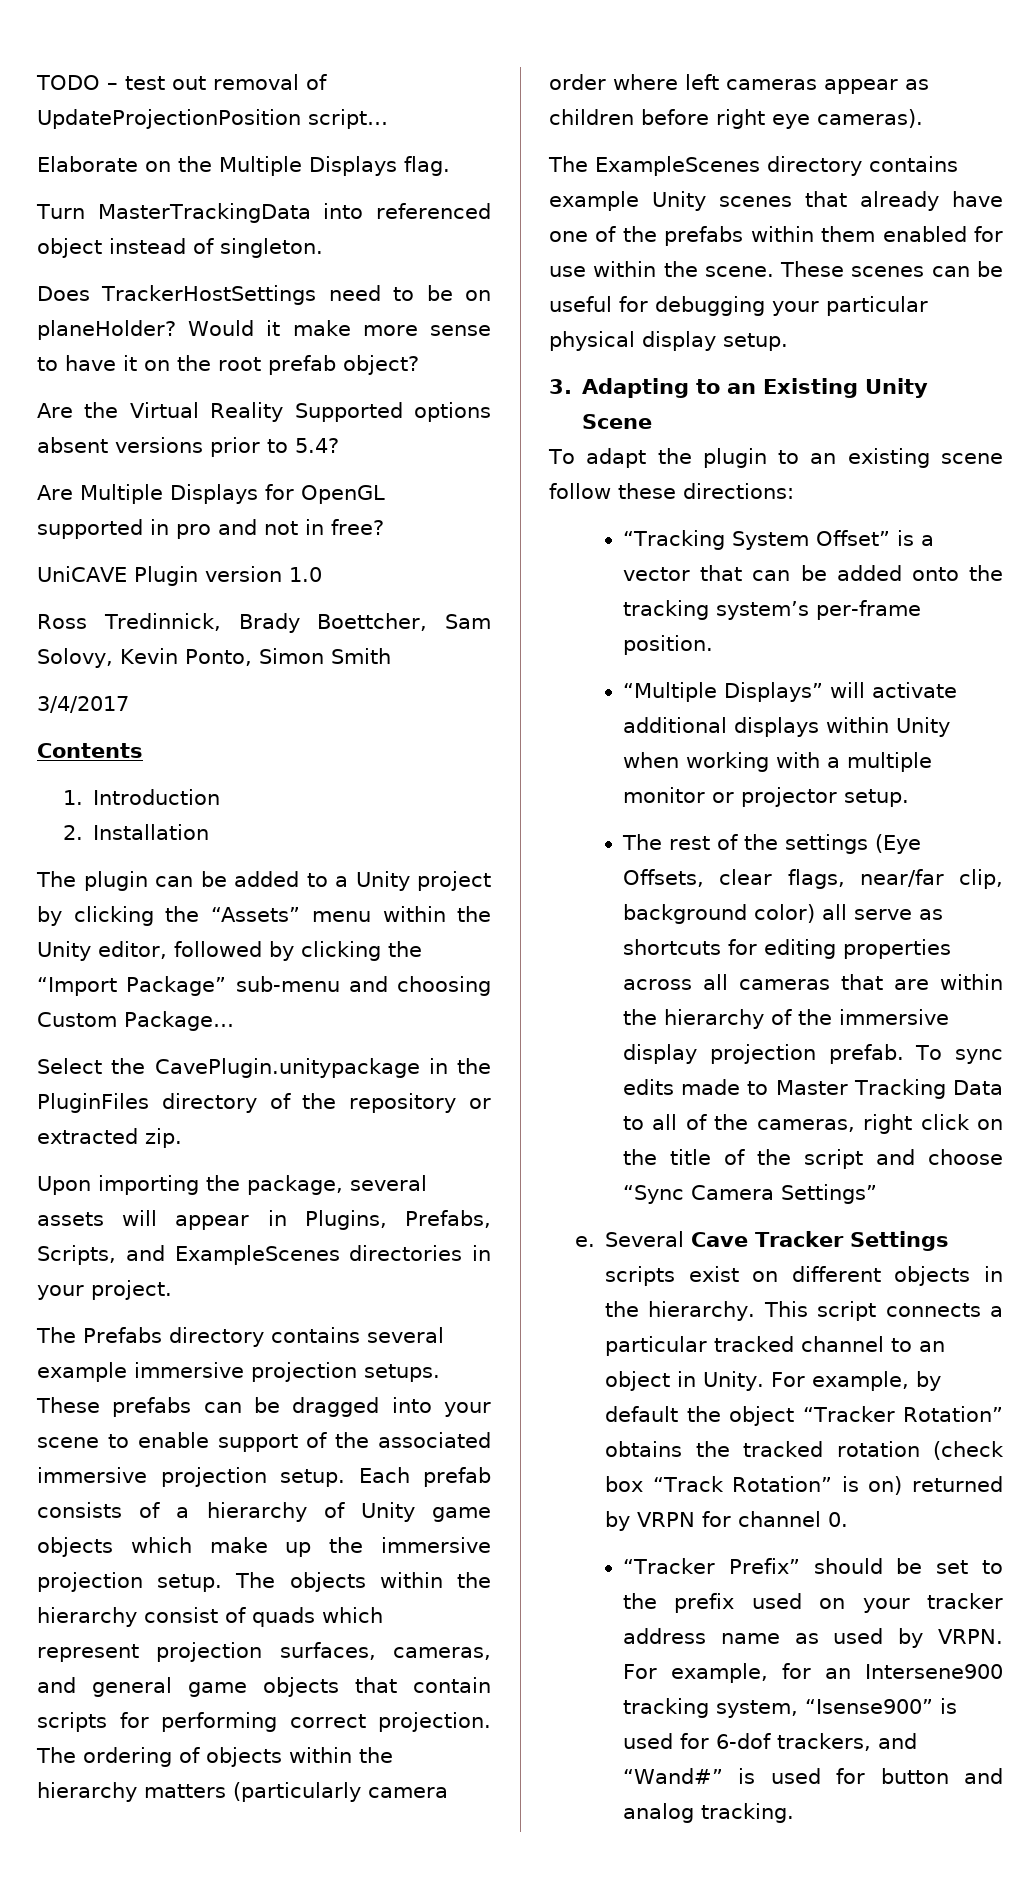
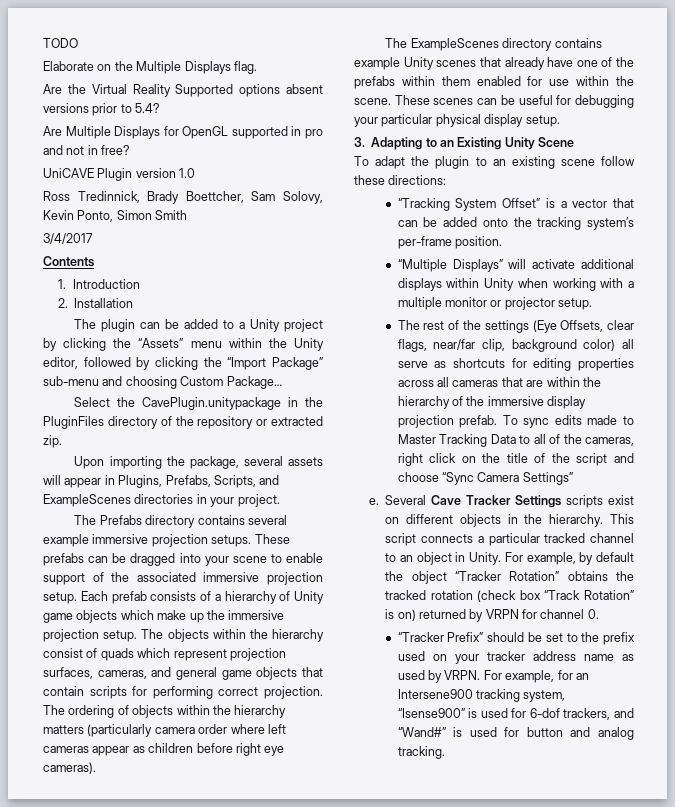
- TODO – test out removal of UpdateProjectionPosition script…
+ TODO
- Turn MasterTrackingData into referenced object instead of singleton.
- Does TrackerHostSettings need to be on planeHolder? Would it make more sense to have it on the root prefab object?

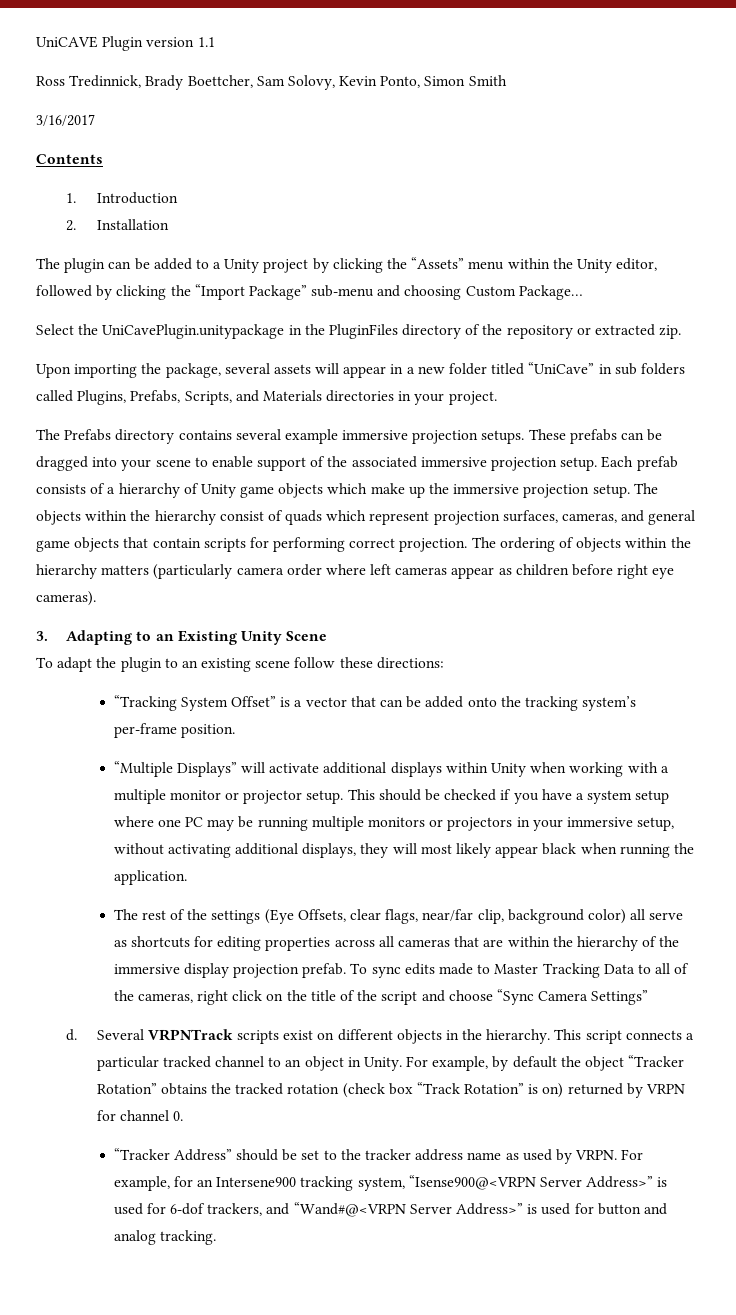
- TODO
- Elaborate on the Multiple Displays flag.
- Are the Virtual Reality Supported options absent versions prior to 5.4?
- Are Multiple Displays for OpenGL supported in pro and not in free?
- UniCAVE Plugin version 1.0
+ UniCAVE Plugin version 1.1
- 3/4/2017
+ 3/16/2017
- Select the CavePlugin.unitypackage in the PluginFiles directory of the repository or extracted zip.
+ Select the UniCavePlugin.unitypackage in the PluginFiles directory of the repository or extracted zip.
- Upon importing the package, several assets will appear in Plugins, Prefabs, Scripts, and ExampleScenes directories in your project.
+ Upon importing the package, several assets will appear in a new folder titled “UniCave” in sub folders called Plugins, Prefabs, Scripts, and Materials directories in your project.
- The ExampleScenes directory contains example Unity scenes that already have one of the prefabs within them enabled for use within the scene. These scenes can be useful for debugging your particular physical display setup.
+ This should be checked if you have a system setup where one PC may be running multiple monitors or projectors in your immersive setup, without activating additional displays, they will most likely appear black when running the application.
- e. Several Cave Tracker Settings scripts exist on different objects in the hierarchy.
+ d. Several VRPNTrack scripts exist on different objects in the hierarchy.
- “Tracker Prefix” should be set to the prefix used on your tracker address name as used by VRPN.
+ “Tracker Address” should be set to the tracker address name as used by VRPN.
- For example, for an Intersene900 tracking system, “Isense900” is used for 6-dof trackers, and “Wand#” is used for button and analog tracking.
+ For example, for an Intersene900 tracking system, “Isense900@<VRPN Server Address>” is used for 6-dof trackers, and “Wand#@<VRPN Server Address>” is used for button and analog tracking.

